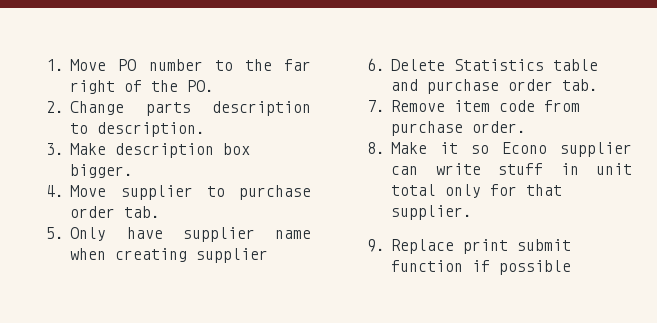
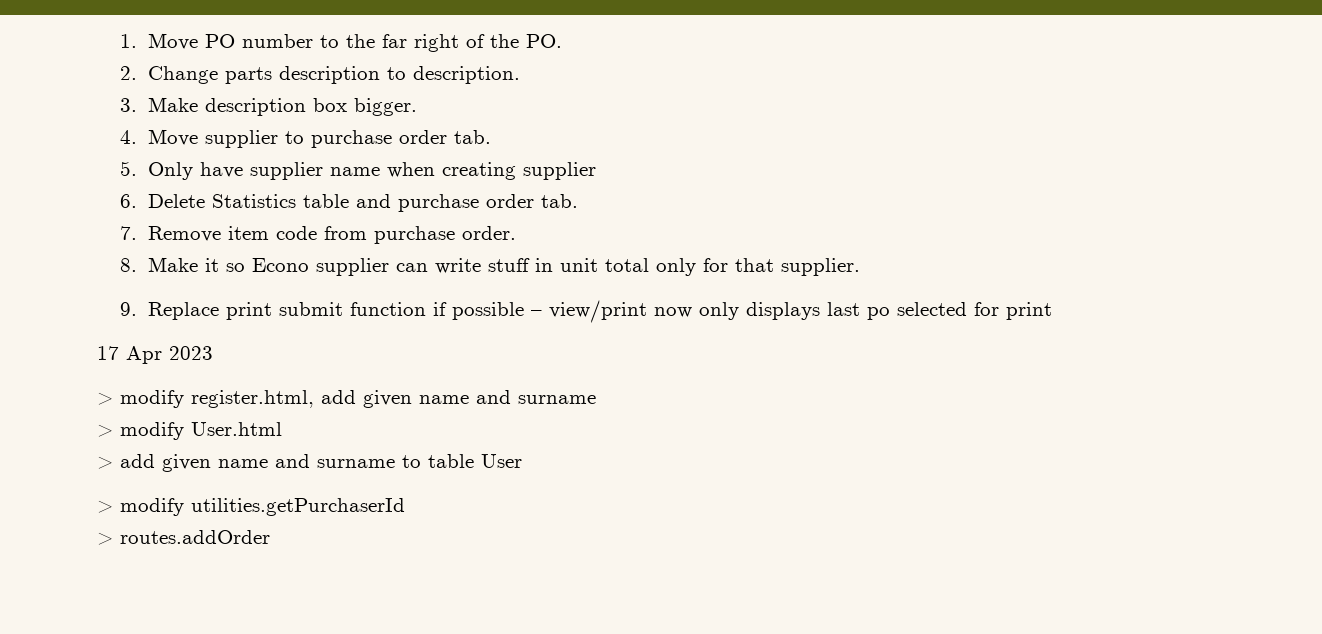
- 9. Replace print submit function if possible
+ 9. Replace print submit function if possible – view/print now only displays last po selected for print
+ 17 Apr 2023
+ > modify register.html, add given name and surname
+ > modify User.html
+ > add given name and surname to table User
+ > modify utilities.getPurchaserId
+ > routes.addOrder

